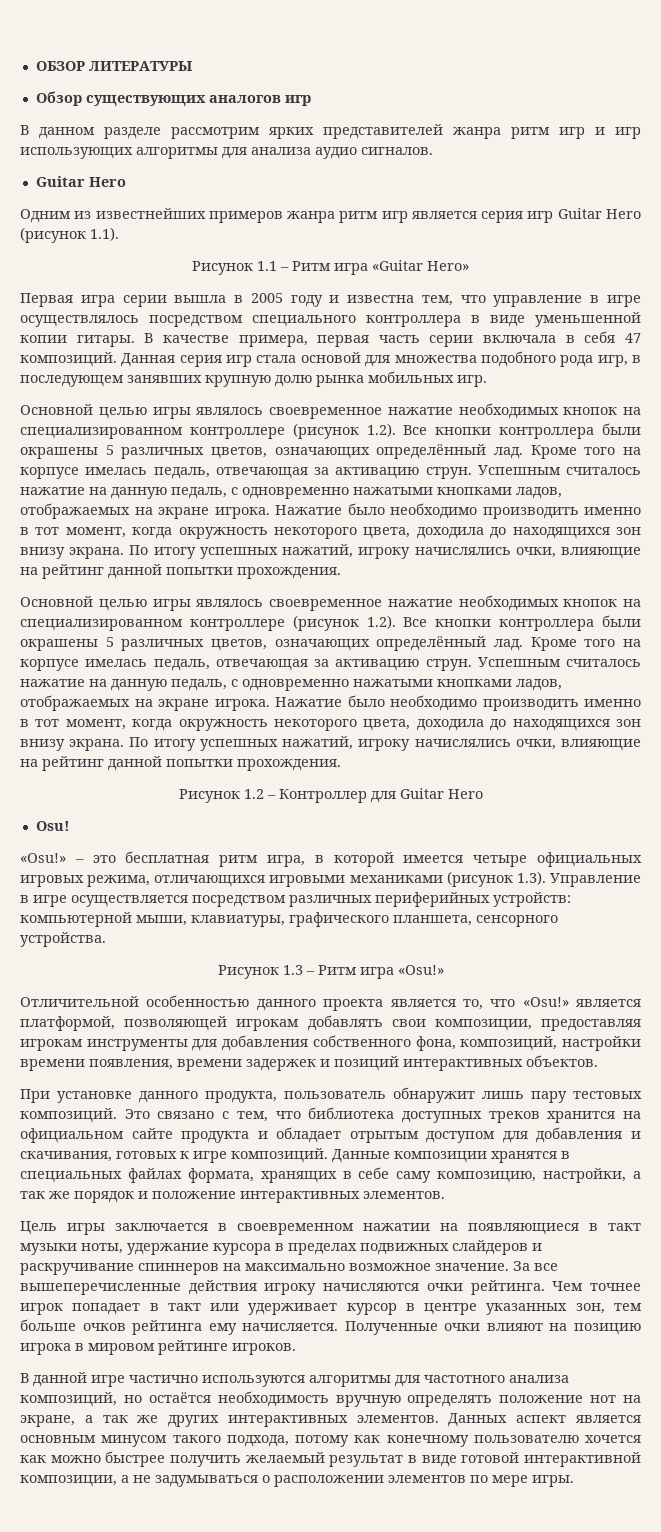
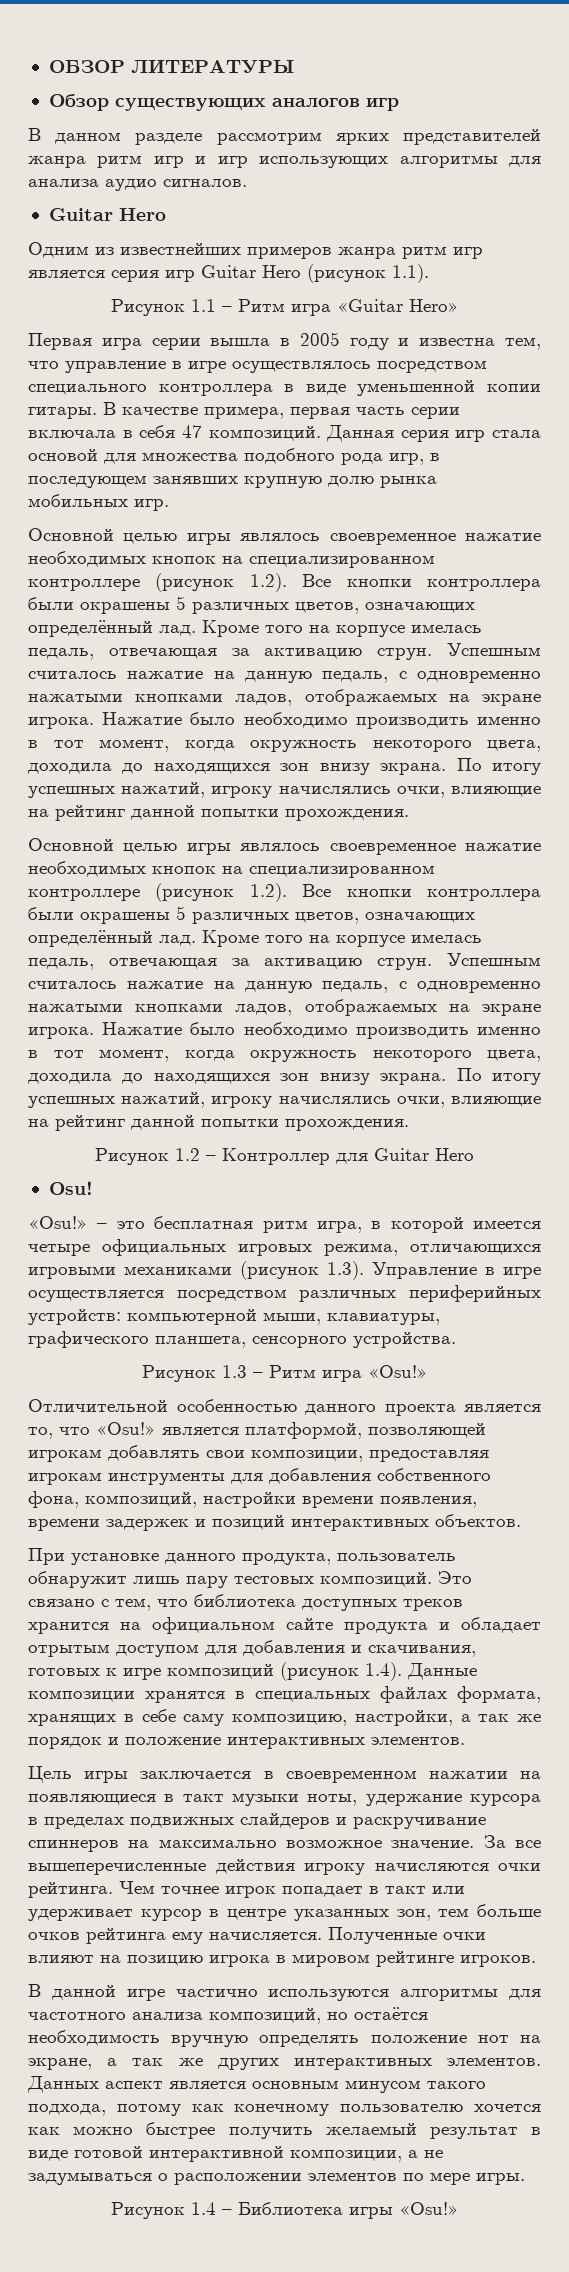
- Это связано с тем, что библиотека доступных треков хранится на официальном сайте продукта и обладает отрытым доступом для добавления и скачивания, готовых к игре композиций. Данные композиции хранятся в специальных файлах формата, хранящих в себе саму композицию, настройки, а так же порядок и положение интерактивных элементов.
+ Это связано с тем, что библиотека доступных треков хранится на официальном сайте продукта и обладает отрытым доступом для добавления и скачивания, готовых к игре композиций (рисунок 1.4). Данные композиции хранятся в специальных файлах формата, хранящих в себе саму композицию, настройки, а так же порядок и положение интерактивных элементов.
+ Рисунок 1.4 – Библиотека игры «Osu!»

